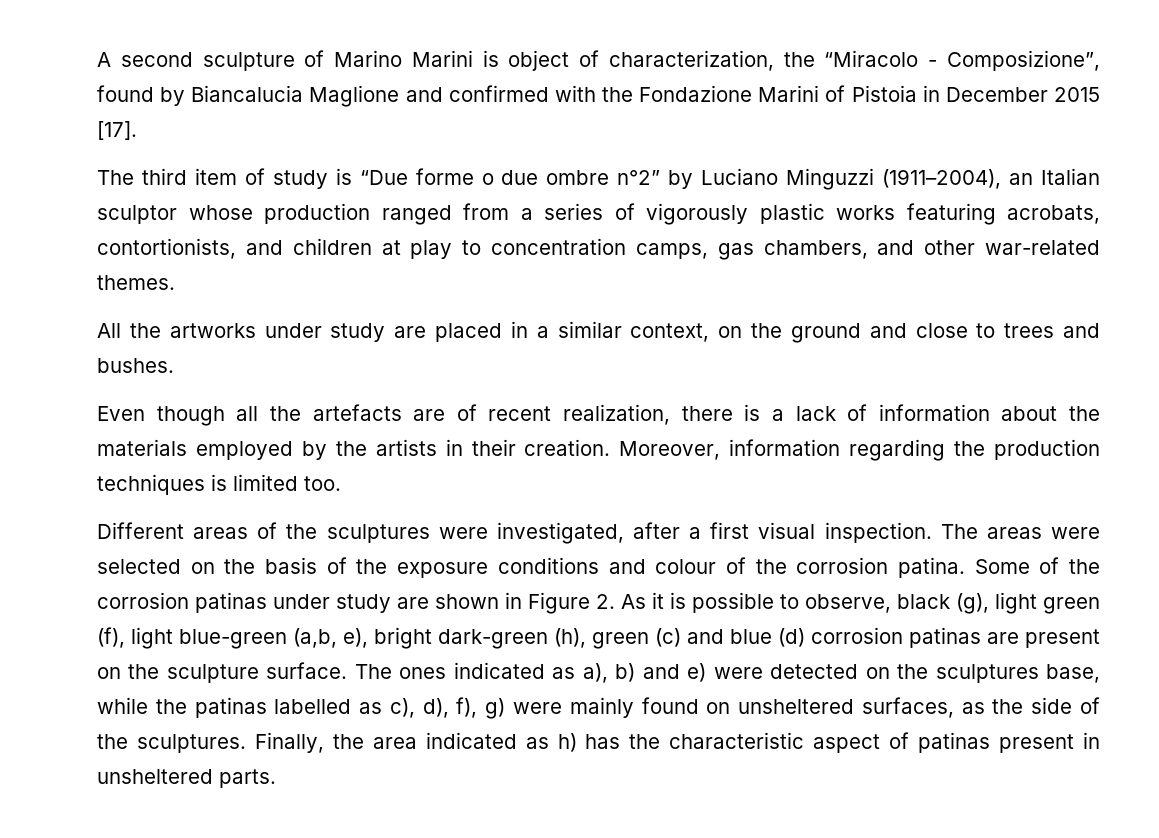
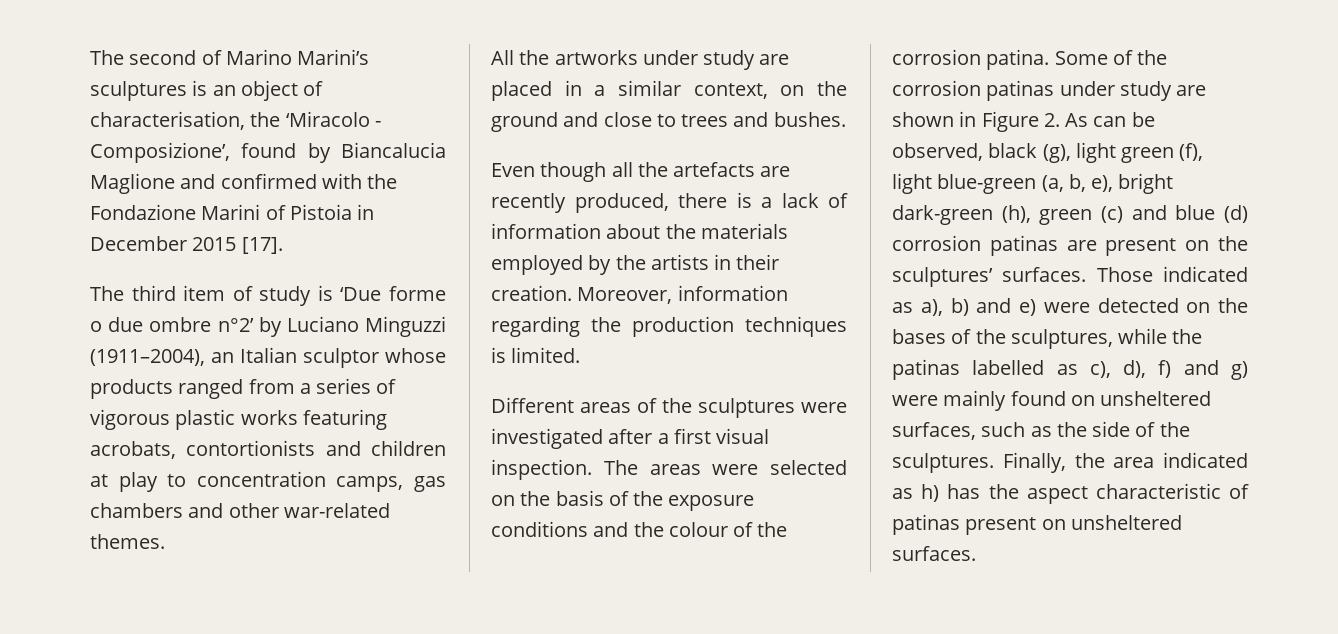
- A second sculpture of Marino Marini is object of characterization, the “Miracolo - Composizione”, found by Biancalucia Maglione and confirmed with the Fondazione Marini of Pistoia in December 2015 [17].
+ The second of Marino Marini’s sculptures is an object of characterisation, the ‘Miracolo - Composizione’, found by Biancalucia Maglione and confirmed with the Fondazione Marini of Pistoia in December 2015 [17].
- The third item of study is “Due forme o due ombre n°2” by Luciano Minguzzi (1911–2004), an Italian sculptor whose production ranged from a series of vigorously plastic works featuring acrobats, contortionists, and children at play to concentration camps, gas chambers, and other war-related themes.
+ The third item of study is ‘Due forme o due ombre n°2’ by Luciano Minguzzi (1911–2004), an Italian sculptor whose products ranged from a series of vigorous plastic works featuring acrobats, contortionists and children at play to concentration camps, gas chambers and other war-related themes.
- Even though all the artefacts are of recent realization, there is a lack of information about the materials employed by the artists in their creation.
+ Even though all the artefacts are recently produced, there is a lack of information about the materials employed by the artists in their creation.
- Moreover, information regarding the production techniques is limited too.
+ Moreover, information regarding the production techniques is limited.
- Different areas of the sculptures were investigated, after a first visual inspection.
+ Different areas of the sculptures were investigated after a first visual inspection.
- The areas were selected on the basis of the exposure conditions and colour of the corrosion patina.
+ The areas were selected on the basis of the exposure conditions and the colour of the corrosion patina.
- Some of the corrosion patinas under study are shown in Figure 2. As it is possible to observe, black (g), light green (f), light blue-green (a,b, e), bright dark-green (h), green (c) and blue (d) corrosion patinas are present on the sculpture surface. The ones indicated as a), b) and e) were detected on the sculptures base, while the patinas labelled as c), d), f), g) were mainly found on unsheltered surfaces, as the side of the sculptures.
+ Some of the corrosion patinas under study are shown in Figure 2. As can be observed, black (g), light green (f), light blue-green (a, b, e), bright dark-green (h), green (c) and blue (d) corrosion patinas are present on the sculptures’ surfaces. Those indicated as a), b) and e) were detected on the bases of the sculptures, while the patinas labelled as c), d), f) and g) were mainly found on unsheltered surfaces, such as the side of the sculptures.
- Finally, the area indicated as h) has the characteristic aspect of patinas present in unsheltered parts.
+ Finally, the area indicated as h) has the aspect characteristic of patinas present on unsheltered surfaces.

